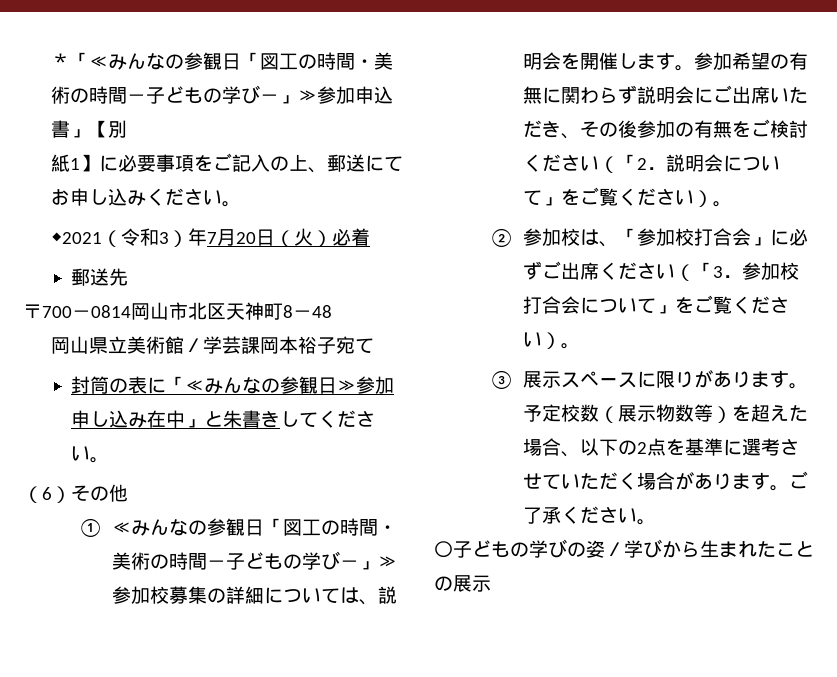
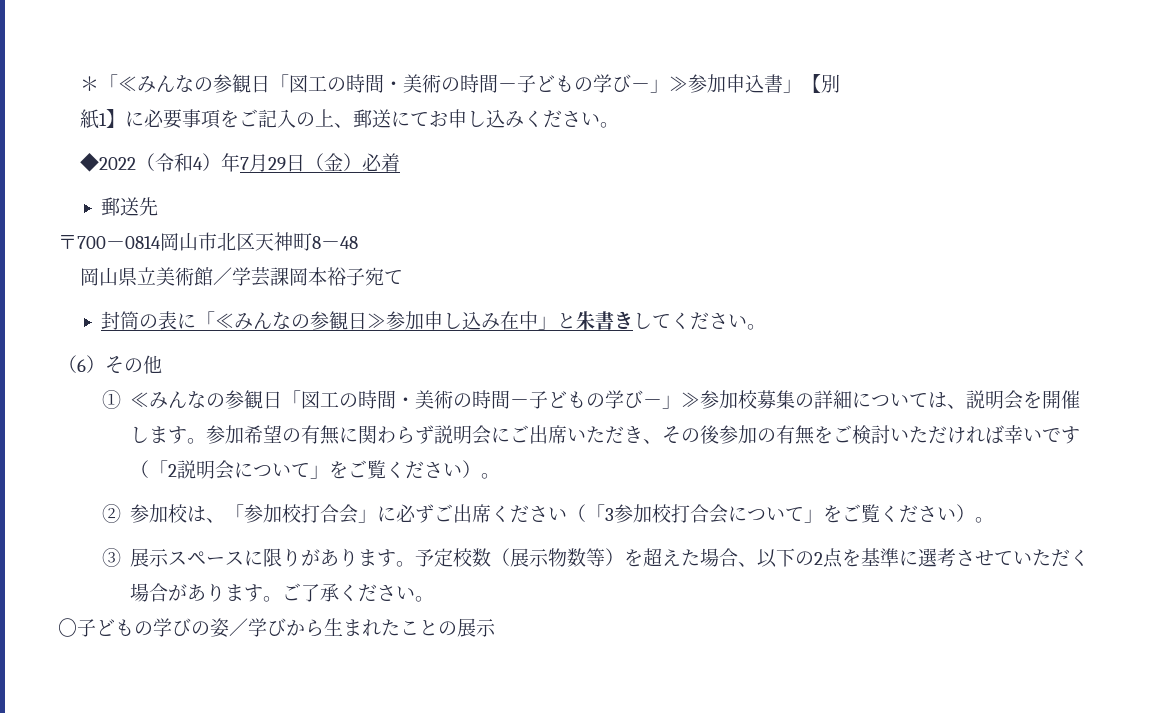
- ◆2021（令和3）年7月20日（火）必着
+ ◆2022（令和4）年7月29日（金）必着
- 参加希望の有無に関わらず説明会にご出席いただき、その後参加の有無をご検討ください（「2．説明会について」をご覧ください）。
+ 参加希望の有無に関わらず説明会にご出席いただき、その後参加の有無をご検討いただければ幸いです（「2説明会について」をご覧ください）。
- ②参加校は、「参加校打合会」に必ずご出席ください（「3．参加校打合会について」をご覧ください）。
+ ②参加校は、「参加校打合会」に必ずご出席ください（「3参加校打合会について」をご覧ください）。

